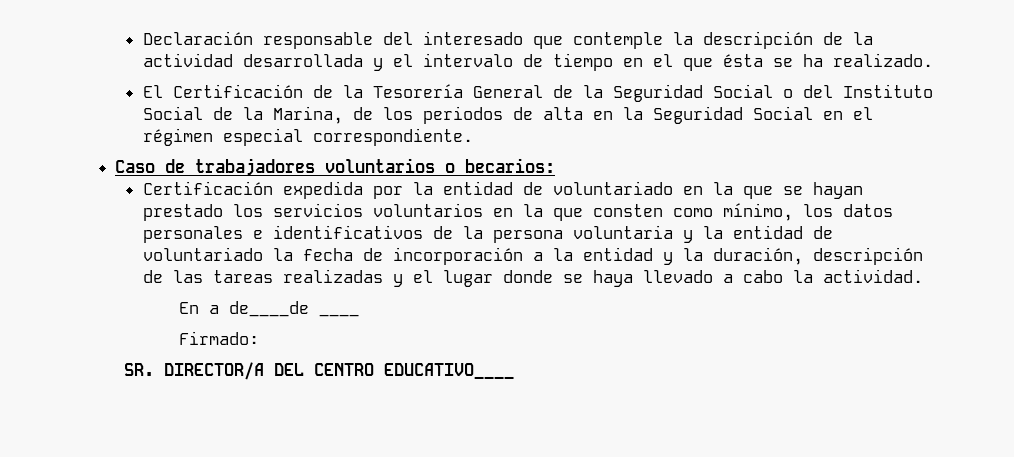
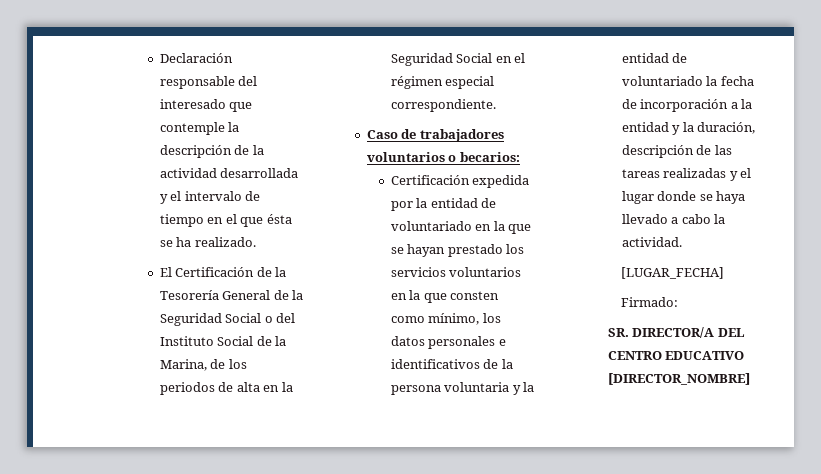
- En a de____de ____
+ [LUGAR_FECHA]
- SR. DIRECTOR/A DEL CENTRO EDUCATIVO____
+ SR. DIRECTOR/A DEL CENTRO EDUCATIVO [DIRECTOR_NOMBRE]

